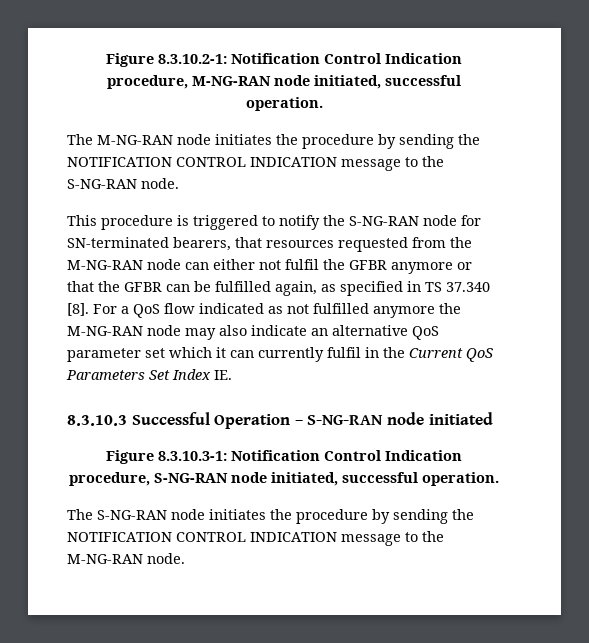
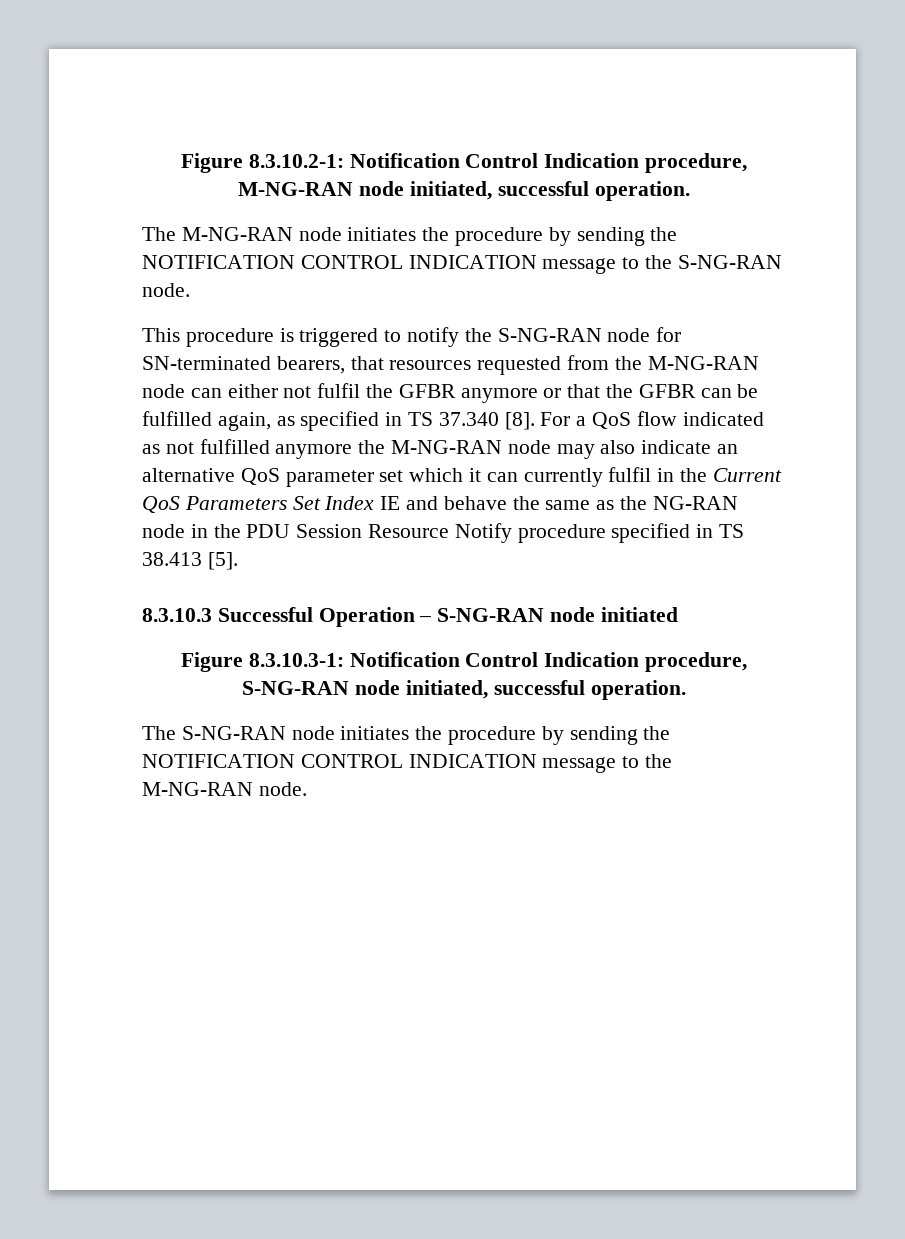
- For a QoS flow indicated as not fulfilled anymore the M-NG-RAN node may also indicate an alternative QoS parameter set which it can currently fulfil in the Current QoS Parameters Set Index IE.
+ For a QoS flow indicated as not fulfilled anymore the M-NG-RAN node may also indicate an alternative QoS parameter set which it can currently fulfil in the Current QoS Parameters Set Index IE and behave the same as the NG-RAN node in the PDU Session Resource Notify procedure specified in TS 38.413 [5].

